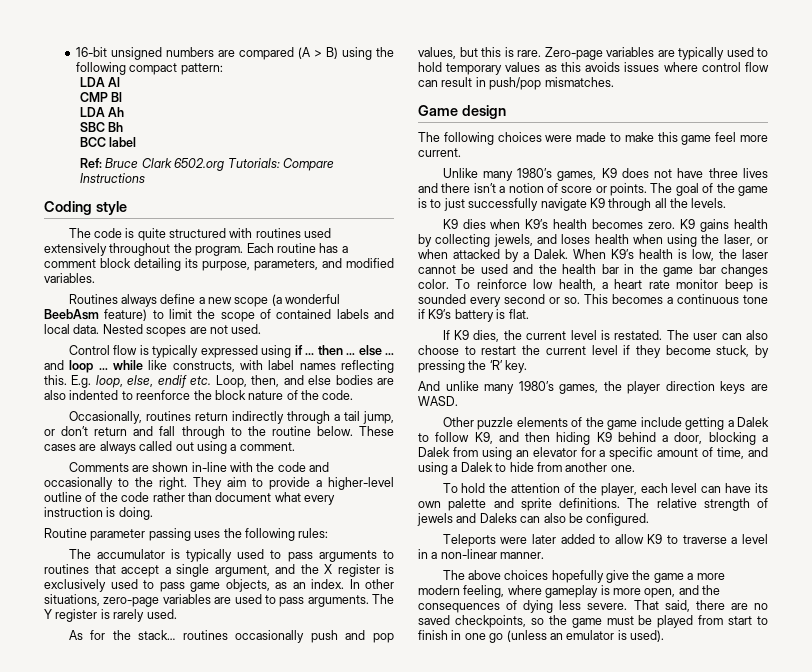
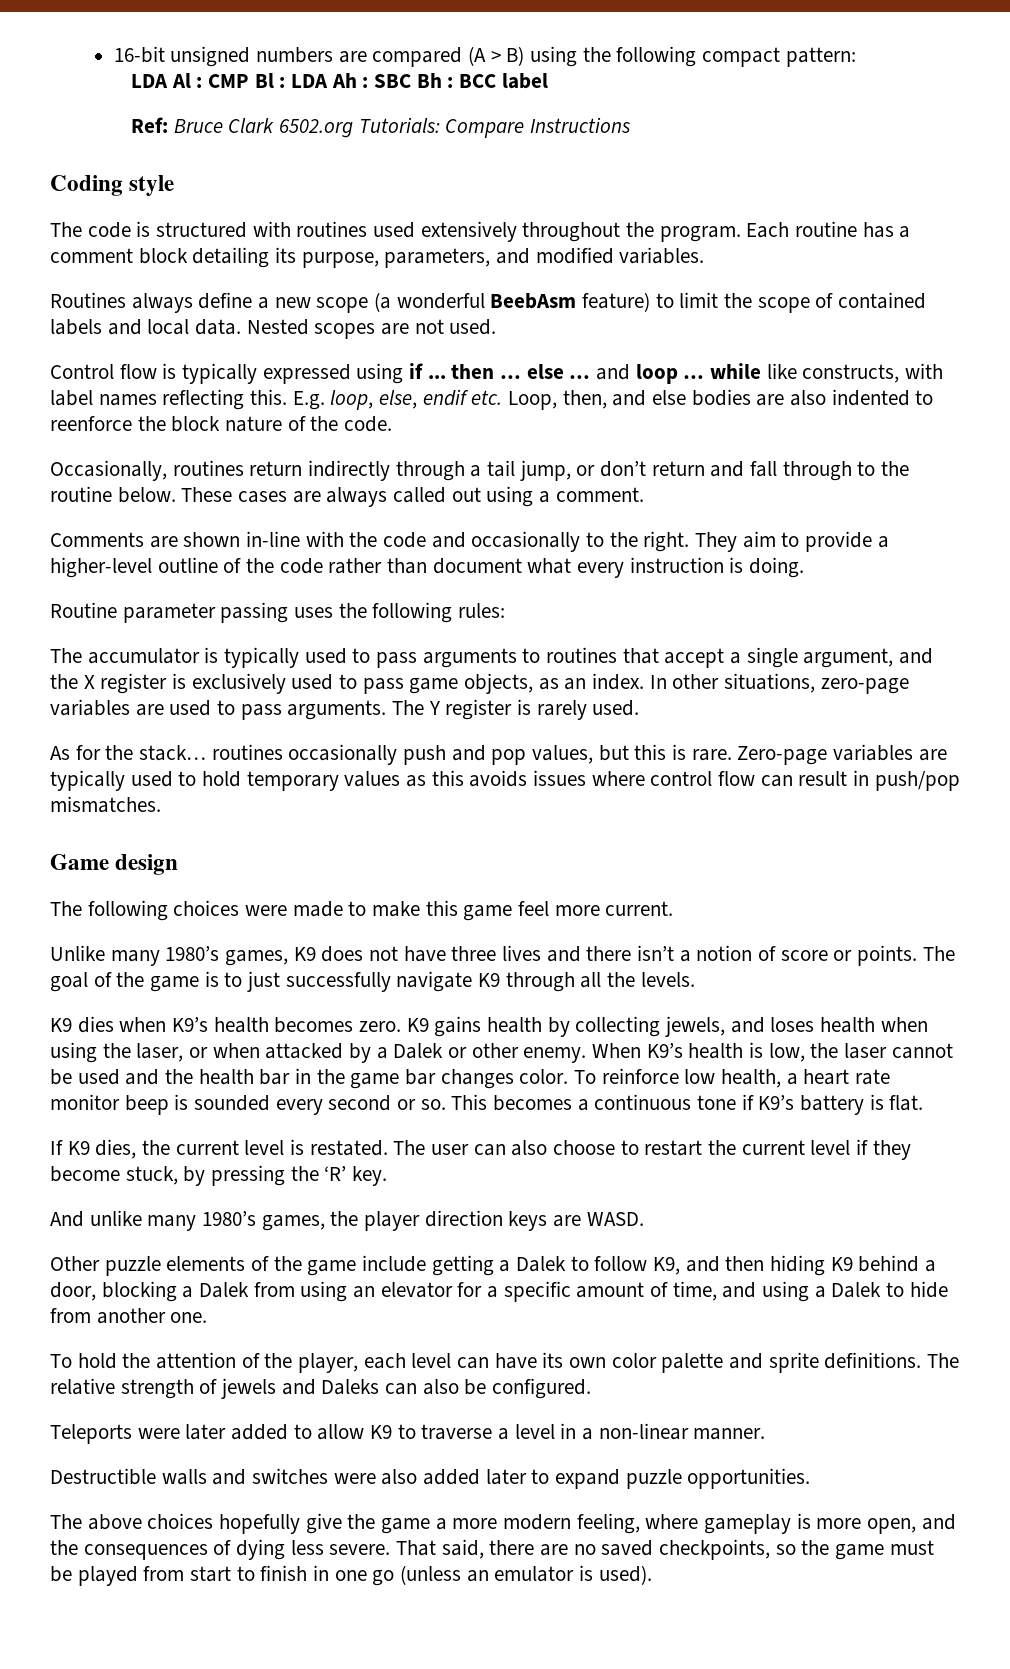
- LDA Al
- CMP Bl
- LDA Ah
- SBC Bh
- BCC label
+ LDA Al : CMP Bl : LDA Ah : SBC Bh : BCC label
- The code is quite structured with routines used extensively throughout the program.
+ The code is structured with routines used extensively throughout the program.
- K9 gains health by collecting jewels, and loses health when using the laser, or when attacked by a Dalek.
+ K9 gains health by collecting jewels, and loses health when using the laser, or when attacked by a Dalek or other enemy.
- To hold the attention of the player, each level can have its own palette and sprite definitions.
+ To hold the attention of the player, each level can have its own color palette and sprite definitions.
+ Destructible walls and switches were also added later to expand puzzle opportunities.

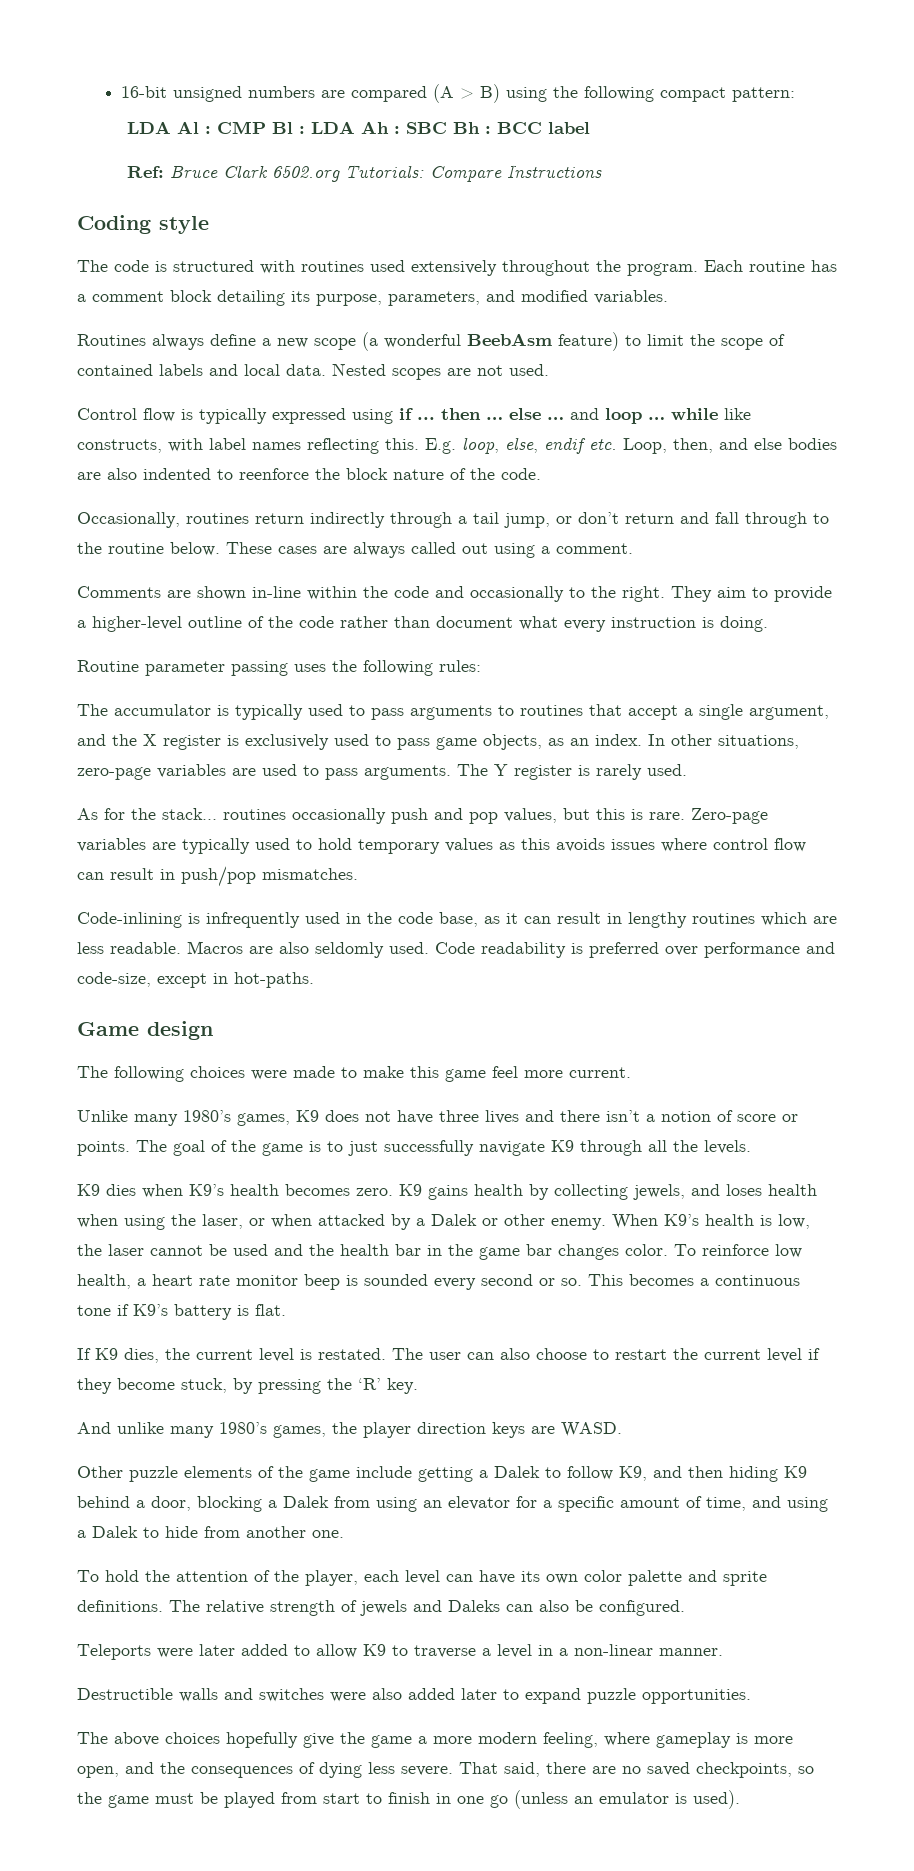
- Comments are shown in-line with the code and occasionally to the right.
+ Comments are shown in-line within the code and occasionally to the right.
+ Code-inlining is infrequently used in the code base, as it can result in lengthy routines which are less readable. Macros are also seldomly used. Code readability is preferred over performance and code-size, except in hot-paths.

